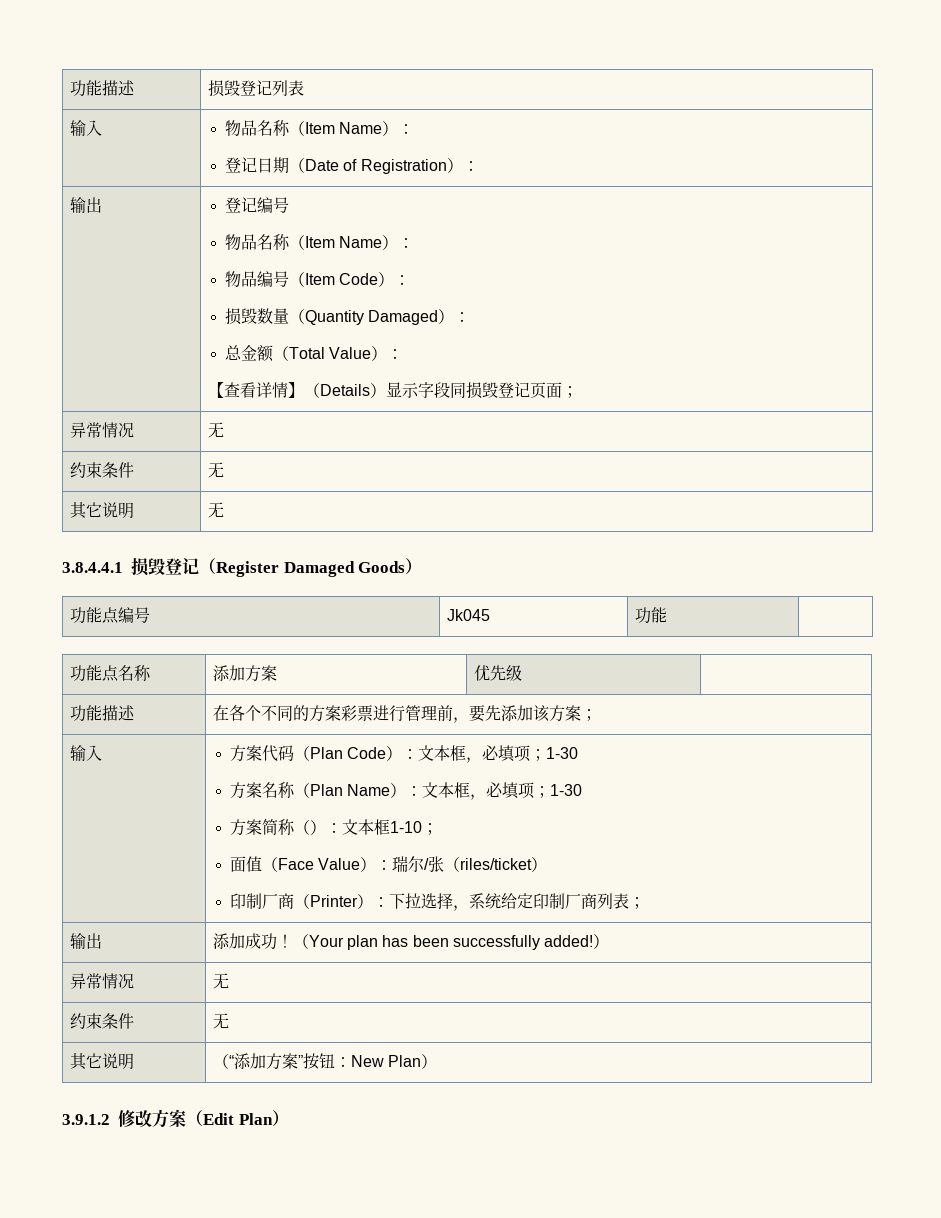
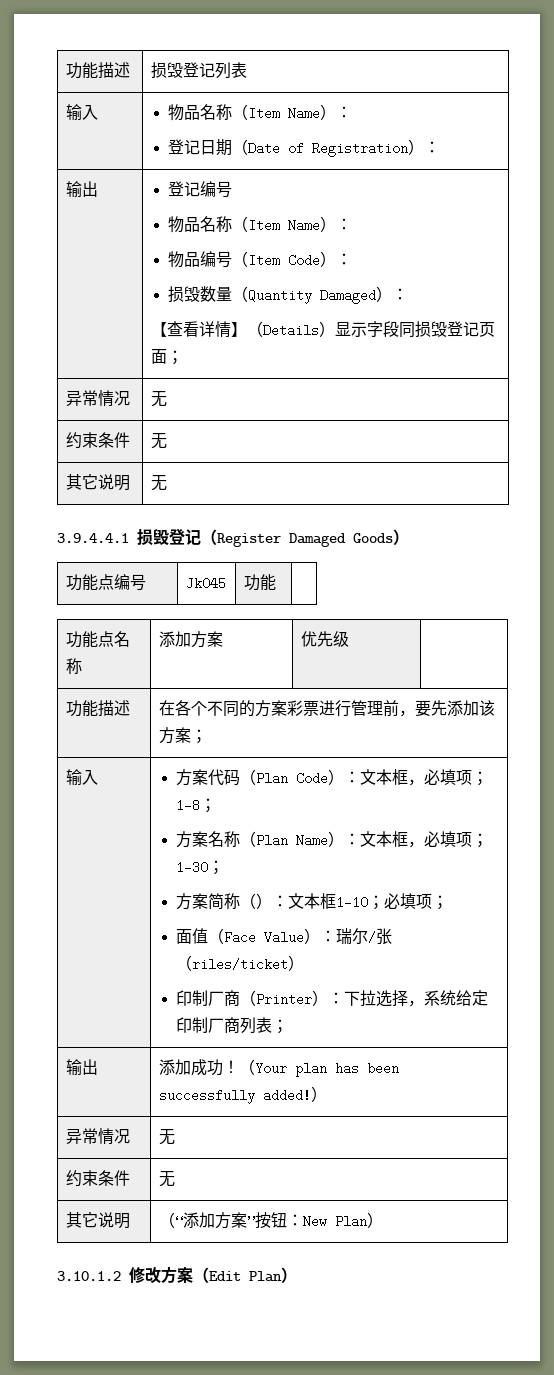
  输出 | 登记编号
  物品名称（Item Name）：
  物品编号（Item Code）：
  损毁数量（Quantity Damaged）：
- 总金额（Total Value）：
- 3.8.4.4.1损毁登记（Register Damaged Goods）
+ 3.9.4.4.1损毁登记（Register Damaged Goods）
- 方案代码（Plan Code）：文本框，必填项；1-30
+ 方案代码（Plan Code）：文本框，必填项；1-8；
- 方案名称（Plan Name）：文本框，必填项；1-30
+ 方案名称（Plan Name）：文本框，必填项；1-30；
- 方案简称（）：文本框1-10；
+ 方案简称（）：文本框1-10；必填项；
- 3.9.1.2修改方案（Edit Plan）
+ 3.10.1.2修改方案（Edit Plan）

